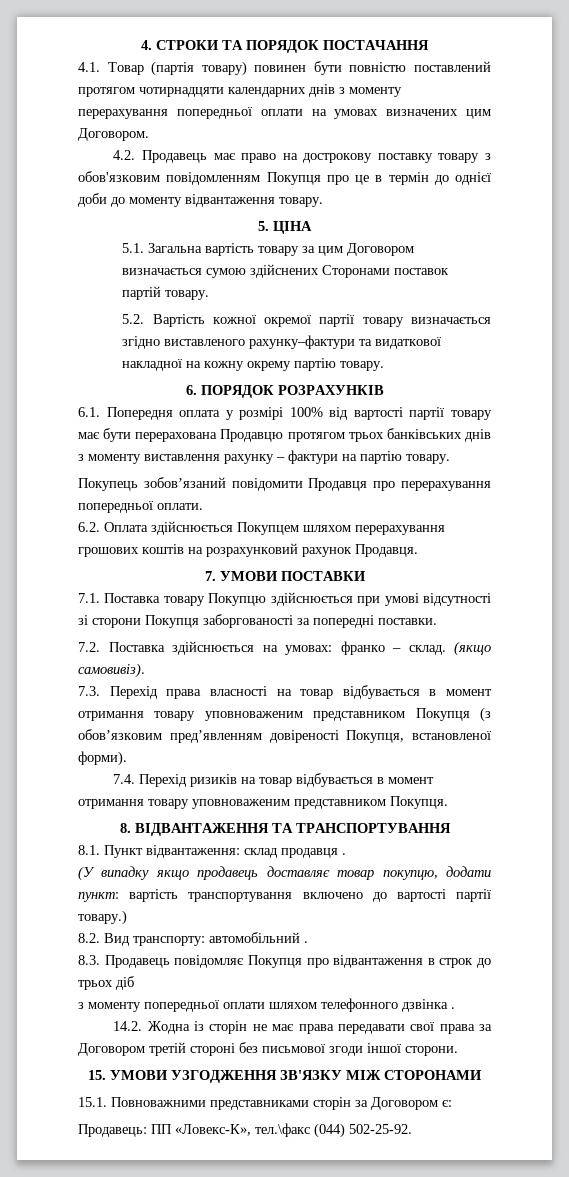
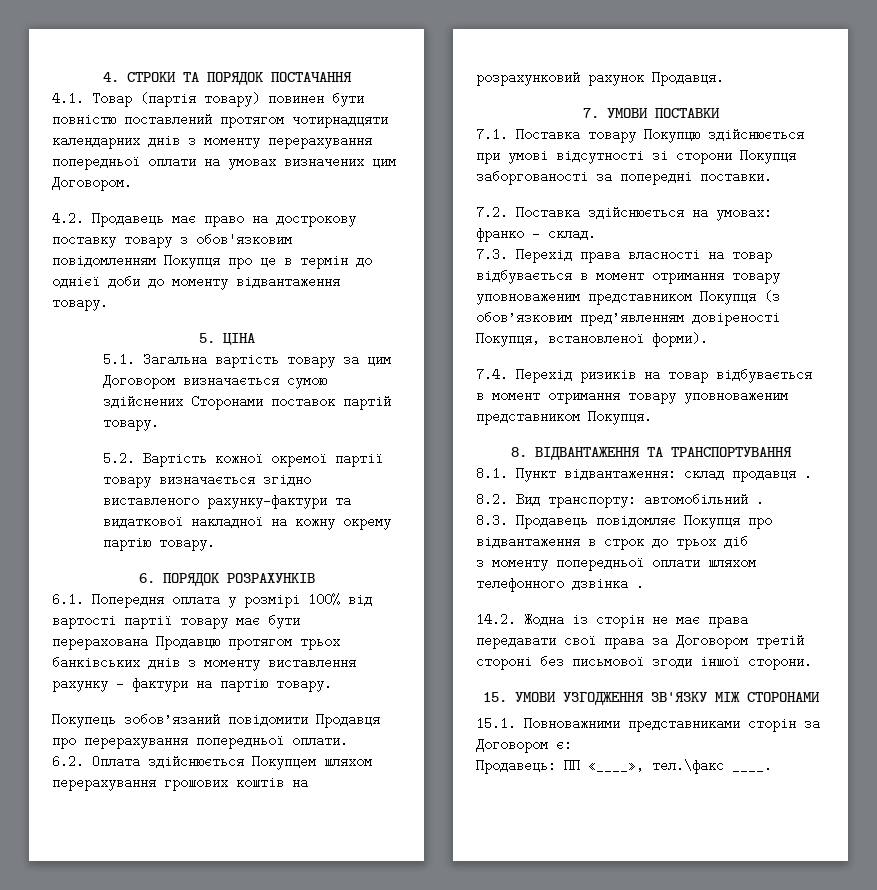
- (якщо самовивіз).
- (У випадку якщо продавець доставляє товар покупцю, додати пункт: вартість транспортування включено до вартості партії товару.)
- Продавець: ПП «Ловекс-К», тел.\факс (044) 502-25-92.
+ Продавець: ПП «____», тел.\факс ____.

